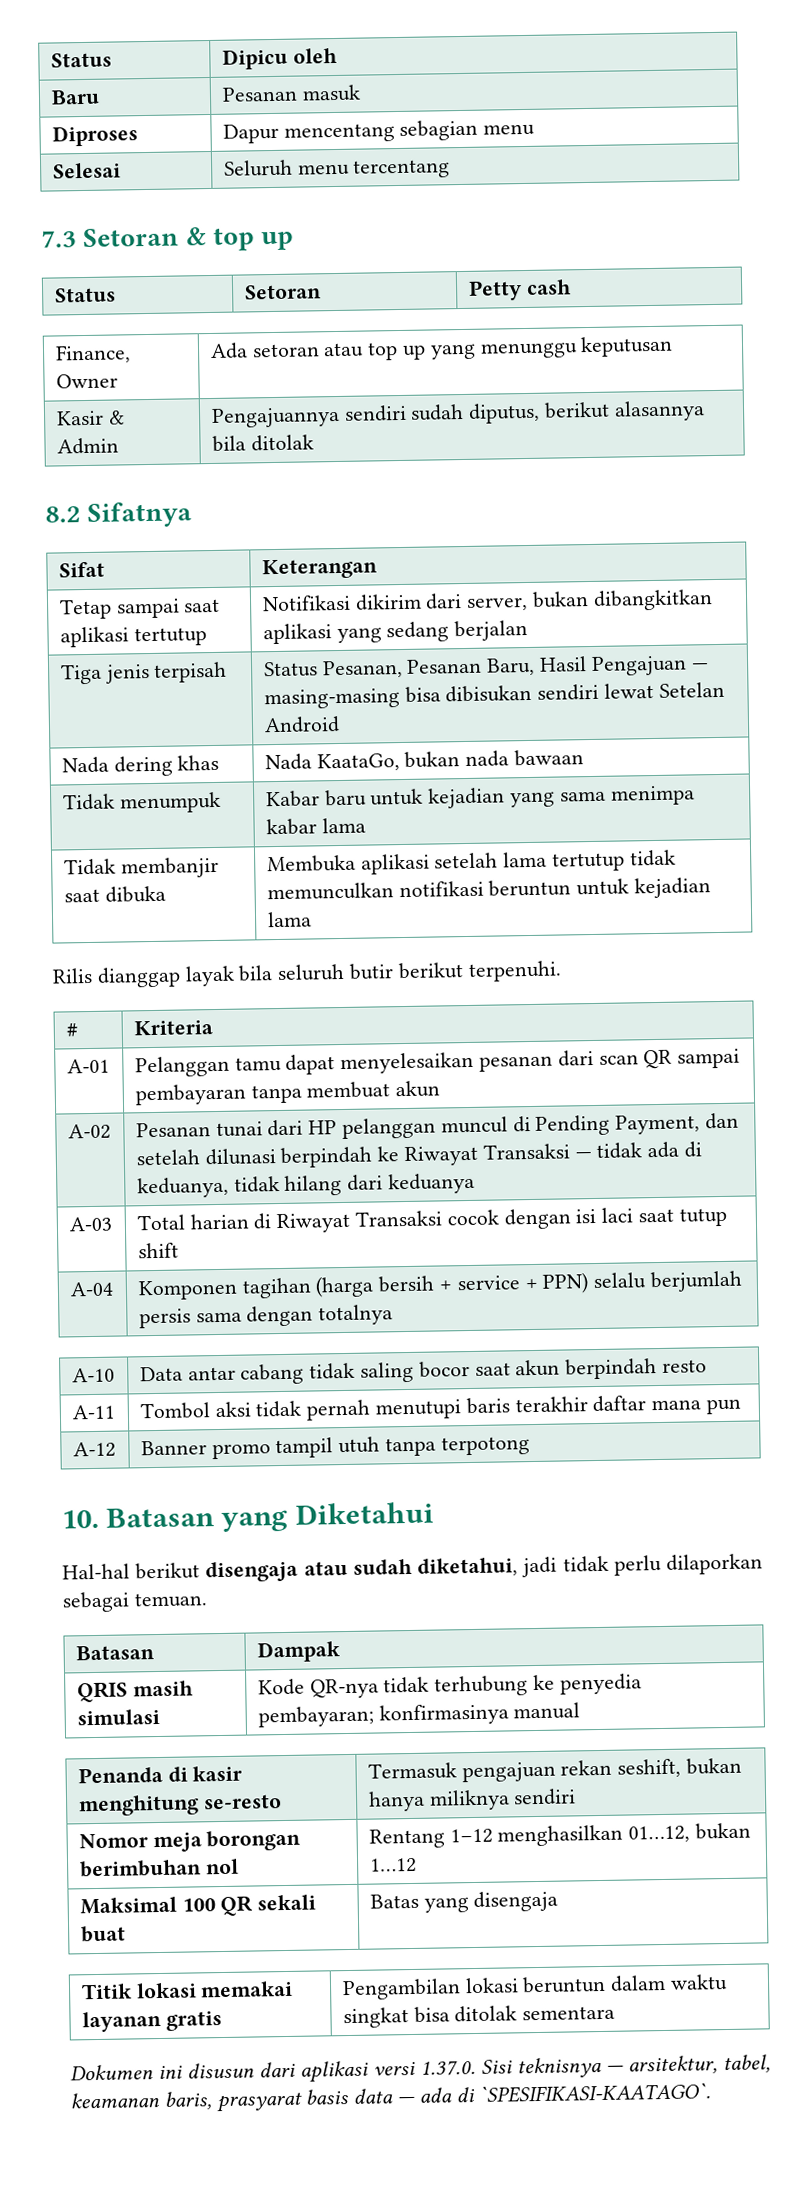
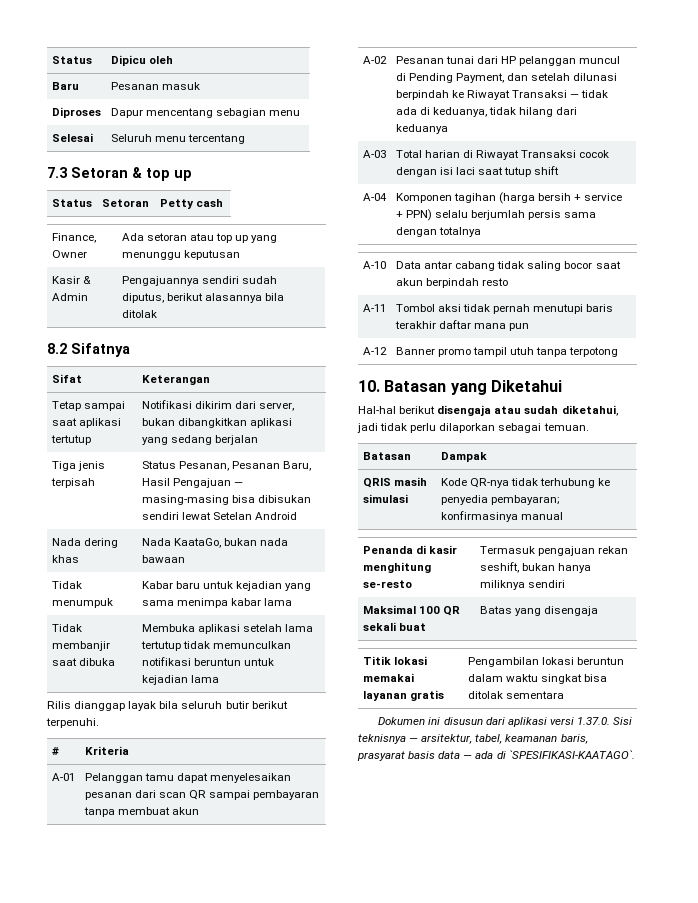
- Nomor meja borongan berimbuhan nol | Rentang 1–12 menghasilkan 01…12, bukan 1…12

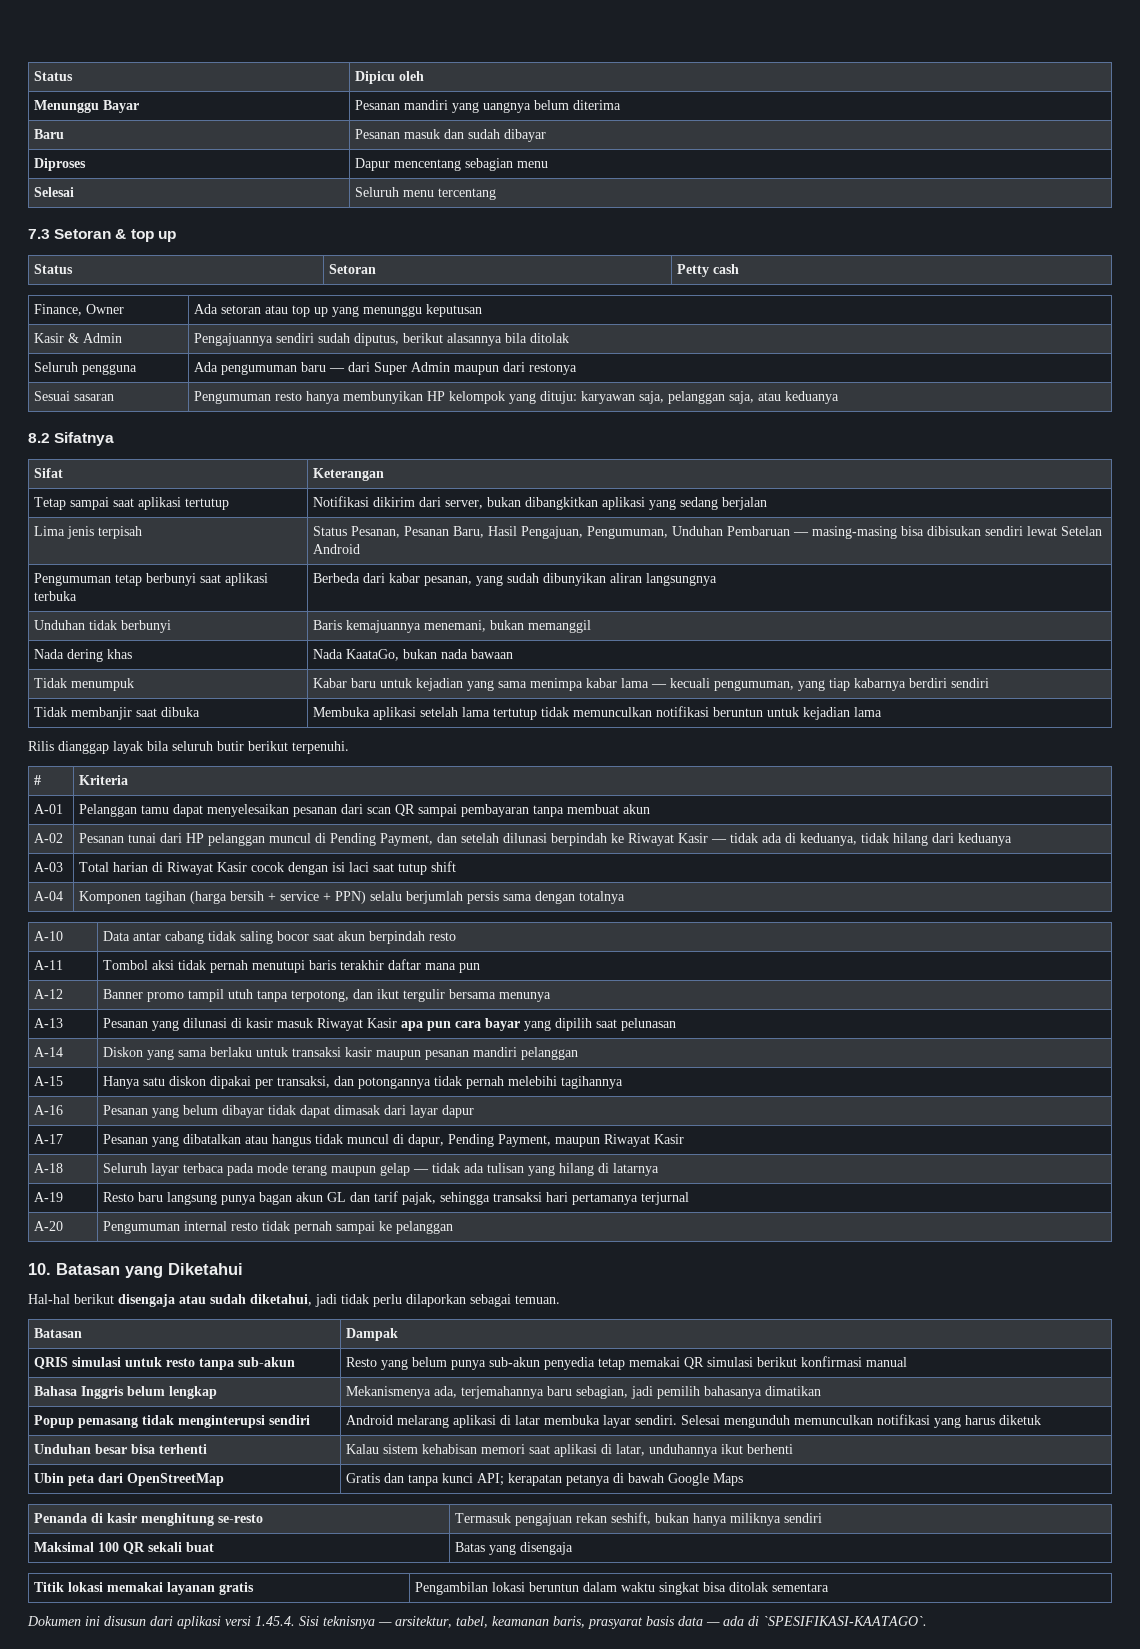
+ Menunggu Bayar | Pesanan mandiri yang uangnya belum diterima
- Baru | Pesanan masuk
+ Baru | Pesanan masuk dan sudah dibayar
+ Seluruh pengguna | Ada pengumuman baru — dari Super Admin maupun dari restonya
+ Sesuai sasaran | Pengumuman resto hanya membunyikan HP kelompok yang dituju: karyawan saja, pelanggan saja, atau keduanya
- Tiga jenis terpisah | Status Pesanan, Pesanan Baru, Hasil Pengajuan — masing-masing bisa dibisukan sendiri lewat Setelan Android
+ Lima jenis terpisah | Status Pesanan, Pesanan Baru, Hasil Pengajuan, Pengumuman, Unduhan Pembaruan — masing-masing bisa dibisukan sendiri lewat Setelan Android
+ Pengumuman tetap berbunyi saat aplikasi terbuka | Berbeda dari kabar pesanan, yang sudah dibunyikan aliran langsungnya
+ Unduhan tidak berbunyi | Baris kemajuannya menemani, bukan memanggil
- Tidak menumpuk | Kabar baru untuk kejadian yang sama menimpa kabar lama
+ Tidak menumpuk | Kabar baru untuk kejadian yang sama menimpa kabar lama — kecuali pengumuman, yang tiap kabarnya berdiri sendiri
- A-02 | Pesanan tunai dari HP pelanggan muncul di Pending Payment, dan setelah dilunasi berpindah ke Riwayat Transaksi — tidak ada di keduanya, tidak hilang dari keduanya
+ A-02 | Pesanan tunai dari HP pelanggan muncul di Pending Payment, dan setelah dilunasi berpindah ke Riwayat Kasir — tidak ada di keduanya, tidak hilang dari keduanya
- A-03 | Total harian di Riwayat Transaksi cocok dengan isi laci saat tutup shift
+ A-03 | Total harian di Riwayat Kasir cocok dengan isi laci saat tutup shift
- A-12 | Banner promo tampil utuh tanpa terpotong
+ A-12 | Banner promo tampil utuh tanpa terpotong, dan ikut tergulir bersama menunya
+ A-13 | Pesanan yang dilunasi di kasir masuk Riwayat Kasir apa pun cara bayar yang dipilih saat pelunasan
+ A-14 | Diskon yang sama berlaku untuk transaksi kasir maupun pesanan mandiri pelanggan
+ A-15 | Hanya satu diskon dipakai per transaksi, dan potongannya tidak pernah melebihi tagihannya
+ A-16 | Pesanan yang belum dibayar tidak dapat dimasak dari layar dapur
+ A-17 | Pesanan yang dibatalkan atau hangus tidak muncul di dapur, Pending Payment, maupun Riwayat Kasir
+ A-18 | Seluruh layar terbaca pada mode terang maupun gelap — tidak ada tulisan yang hilang di latarnya
+ A-19 | Resto baru langsung punya bagan akun GL dan tarif pajak, sehingga transaksi hari pertamanya terjurnal
+ A-20 | Pengumuman internal resto tidak pernah sampai ke pelanggan
- QRIS masih simulasi | Kode QR-nya tidak terhubung ke penyedia pembayaran; konfirmasinya manual
+ QRIS simulasi untuk resto tanpa sub-akun | Resto yang belum punya sub-akun penyedia tetap memakai QR simulasi berikut konfirmasi manual
+ Bahasa Inggris belum lengkap | Mekanismenya ada, terjemahannya baru sebagian, jadi pemilih bahasanya dimatikan
+ Popup pemasang tidak menginterupsi sendiri | Android melarang aplikasi di latar membuka layar sendiri. Selesai mengunduh memunculkan notifikasi yang harus diketuk
+ Unduhan besar bisa terhenti | Kalau sistem kehabisan memori saat aplikasi di latar, unduhannya ikut berhenti
+ Ubin peta dari OpenStreetMap | Gratis dan tanpa kunci API; kerapatan petanya di bawah Google Maps
- Dokumen ini disusun dari aplikasi versi 1.37.0. Sisi teknisnya — arsitektur, tabel, keamanan baris, prasyarat basis data — ada di `SPESIFIKASI-KAATAGO`.
+ Dokumen ini disusun dari aplikasi versi 1.45.4. Sisi teknisnya — arsitektur, tabel, keamanan baris, prasyarat basis data — ada di `SPESIFIKASI-KAATAGO`.

